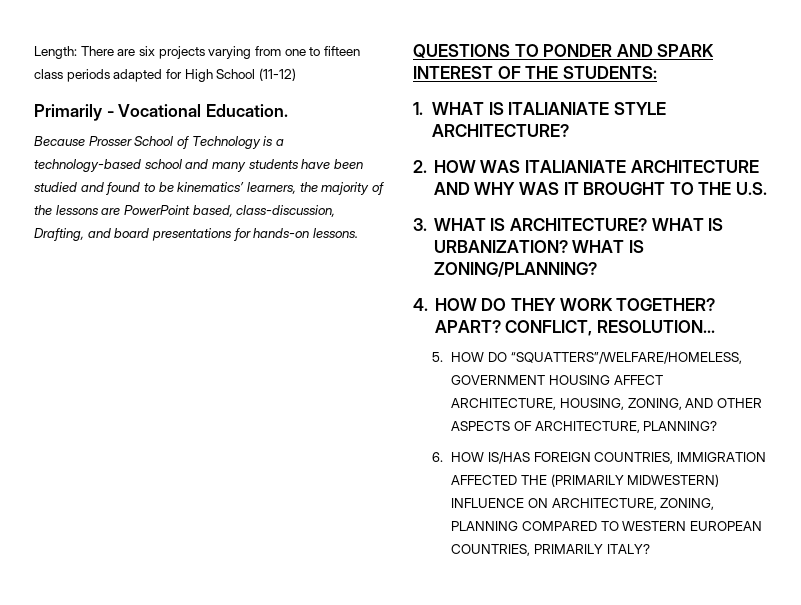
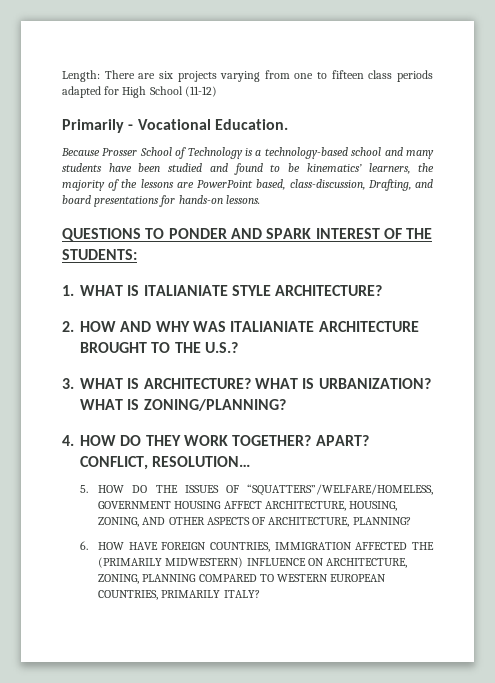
- 2. HOW WAS ITALIANIATE ARCHITECTURE AND WHY WAS IT BROUGHT TO THE U.S.
+ 2. HOW AND WHY WAS ITALIANIATE ARCHITECTURE BROUGHT TO THE U.S.?
- 5. HOW DO “SQUATTERS”/WELFARE/HOMELESS, GOVERNMENT HOUSING AFFECT ARCHITECTURE, HOUSING, ZONING, AND OTHER ASPECTS OF ARCHITECTURE, PLANNING?
+ 5. HOW DO THE ISSUES OF “SQUATTERS”/WELFARE/HOMELESS, GOVERNMENT HOUSING AFFECT ARCHITECTURE, HOUSING, ZONING, AND OTHER ASPECTS OF ARCHITECTURE, PLANNING?
- 6. HOW IS/HAS FOREIGN COUNTRIES, IMMIGRATION AFFECTED THE (PRIMARILY MIDWESTERN) INFLUENCE ON ARCHITECTURE, ZONING, PLANNING COMPARED TO WESTERN EUROPEAN COUNTRIES, PRIMARILY ITALY?
+ 6. HOW HAVE FOREIGN COUNTRIES, IMMIGRATION AFFECTED THE (PRIMARILY MIDWESTERN) INFLUENCE ON ARCHITECTURE, ZONING, PLANNING COMPARED TO WESTERN EUROPEAN COUNTRIES, PRIMARILY ITALY?

